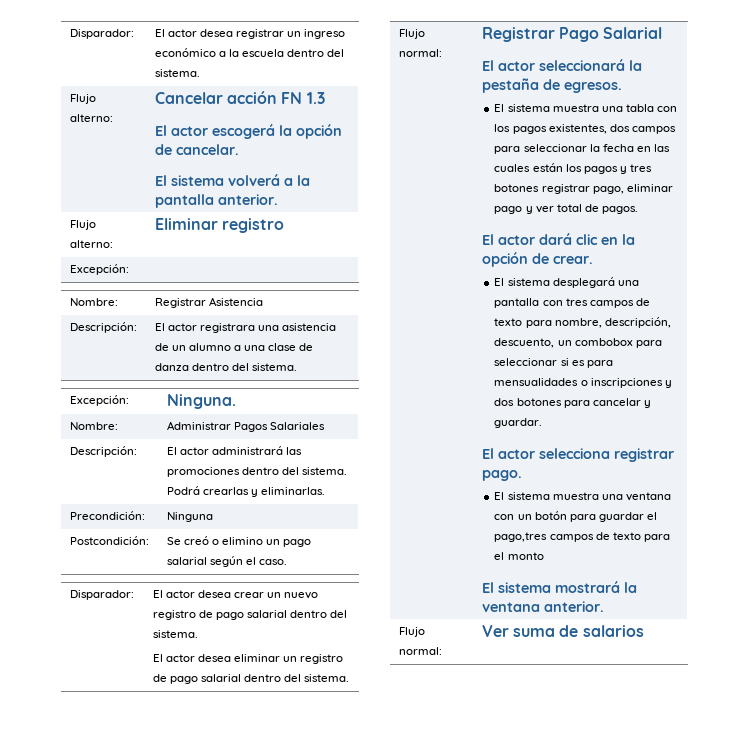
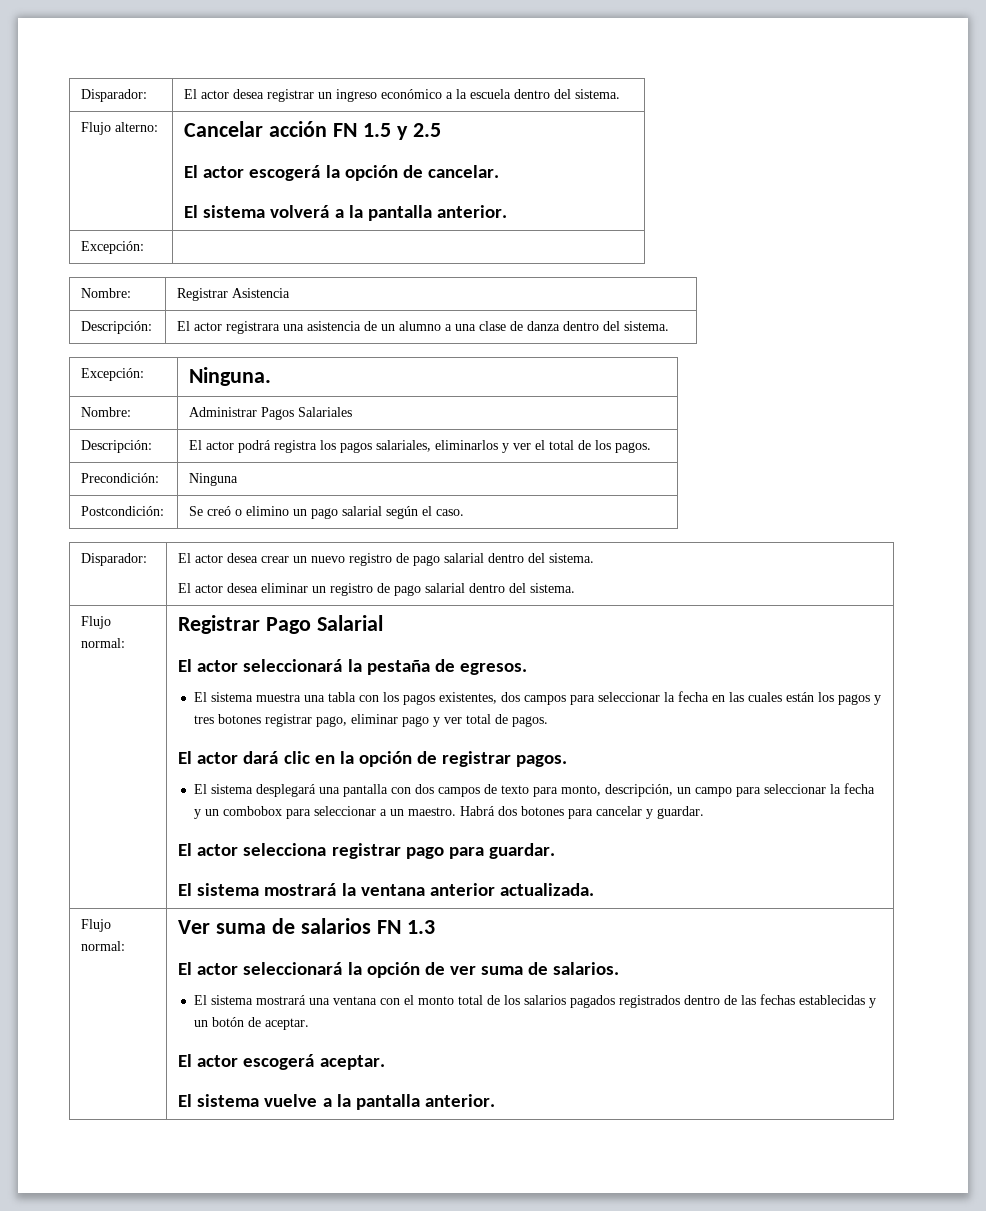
- Flujo alterno: | Cancelar acción FN 1.3
+ Flujo alterno: | Cancelar acción FN 1.5 y 2.5
- Flujo alterno: | Eliminar registro
- Descripción: | El actor administrará las promociones dentro del sistema. Podrá crearlas y eliminarlas.
+ Descripción: | El actor podrá registra los pagos salariales, eliminarlos y ver el total de los pagos.
- El actor dará clic en la opción de crear.
+ El actor dará clic en la opción de registrar pagos.
- El sistema desplegará una pantalla con tres campos de texto para nombre, descripción, descuento, un combobox para seleccionar si es para mensualidades o inscripciones y dos botones para cancelar y guardar.
+ El sistema desplegará una pantalla con dos campos de texto para monto, descripción, un campo para seleccionar la fecha y un combobox para seleccionar a un maestro. Habrá dos botones para cancelar y guardar.
- El actor selecciona registrar pago.
- El sistema muestra una ventana con un botón para guardar el pago,tres campos de texto para el monto
+ El actor selecciona registrar pago para guardar.
- El sistema mostrará la ventana anterior.
+ El sistema mostrará la ventana anterior actualizada.
- Ver suma de salarios
+ Ver suma de salarios FN 1.3
+ El actor seleccionará la opción de ver suma de salarios.
+ El sistema mostrará una ventana con el monto total de los salarios pagados registrados dentro de las fechas establecidas y un botón de aceptar.
+ El actor escogerá aceptar.
+ El sistema vuelve a la pantalla anterior.

